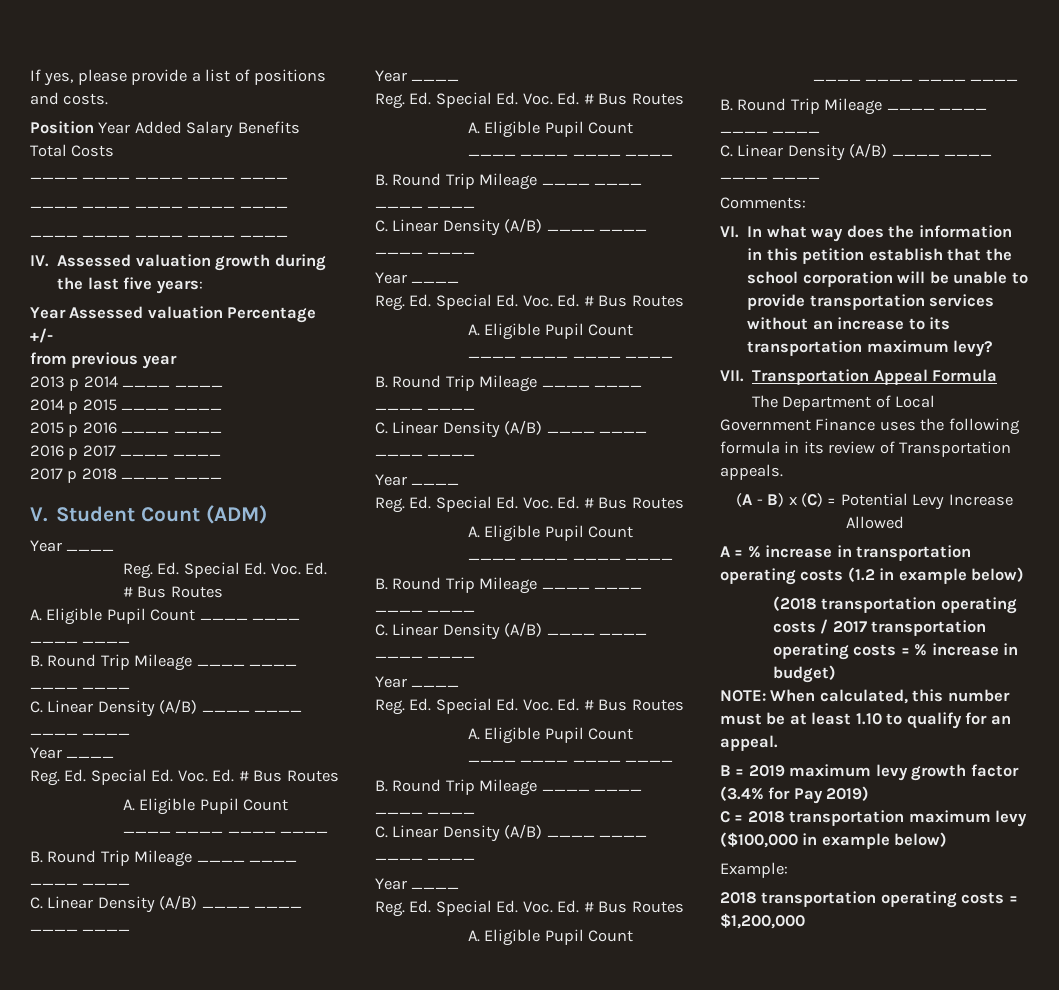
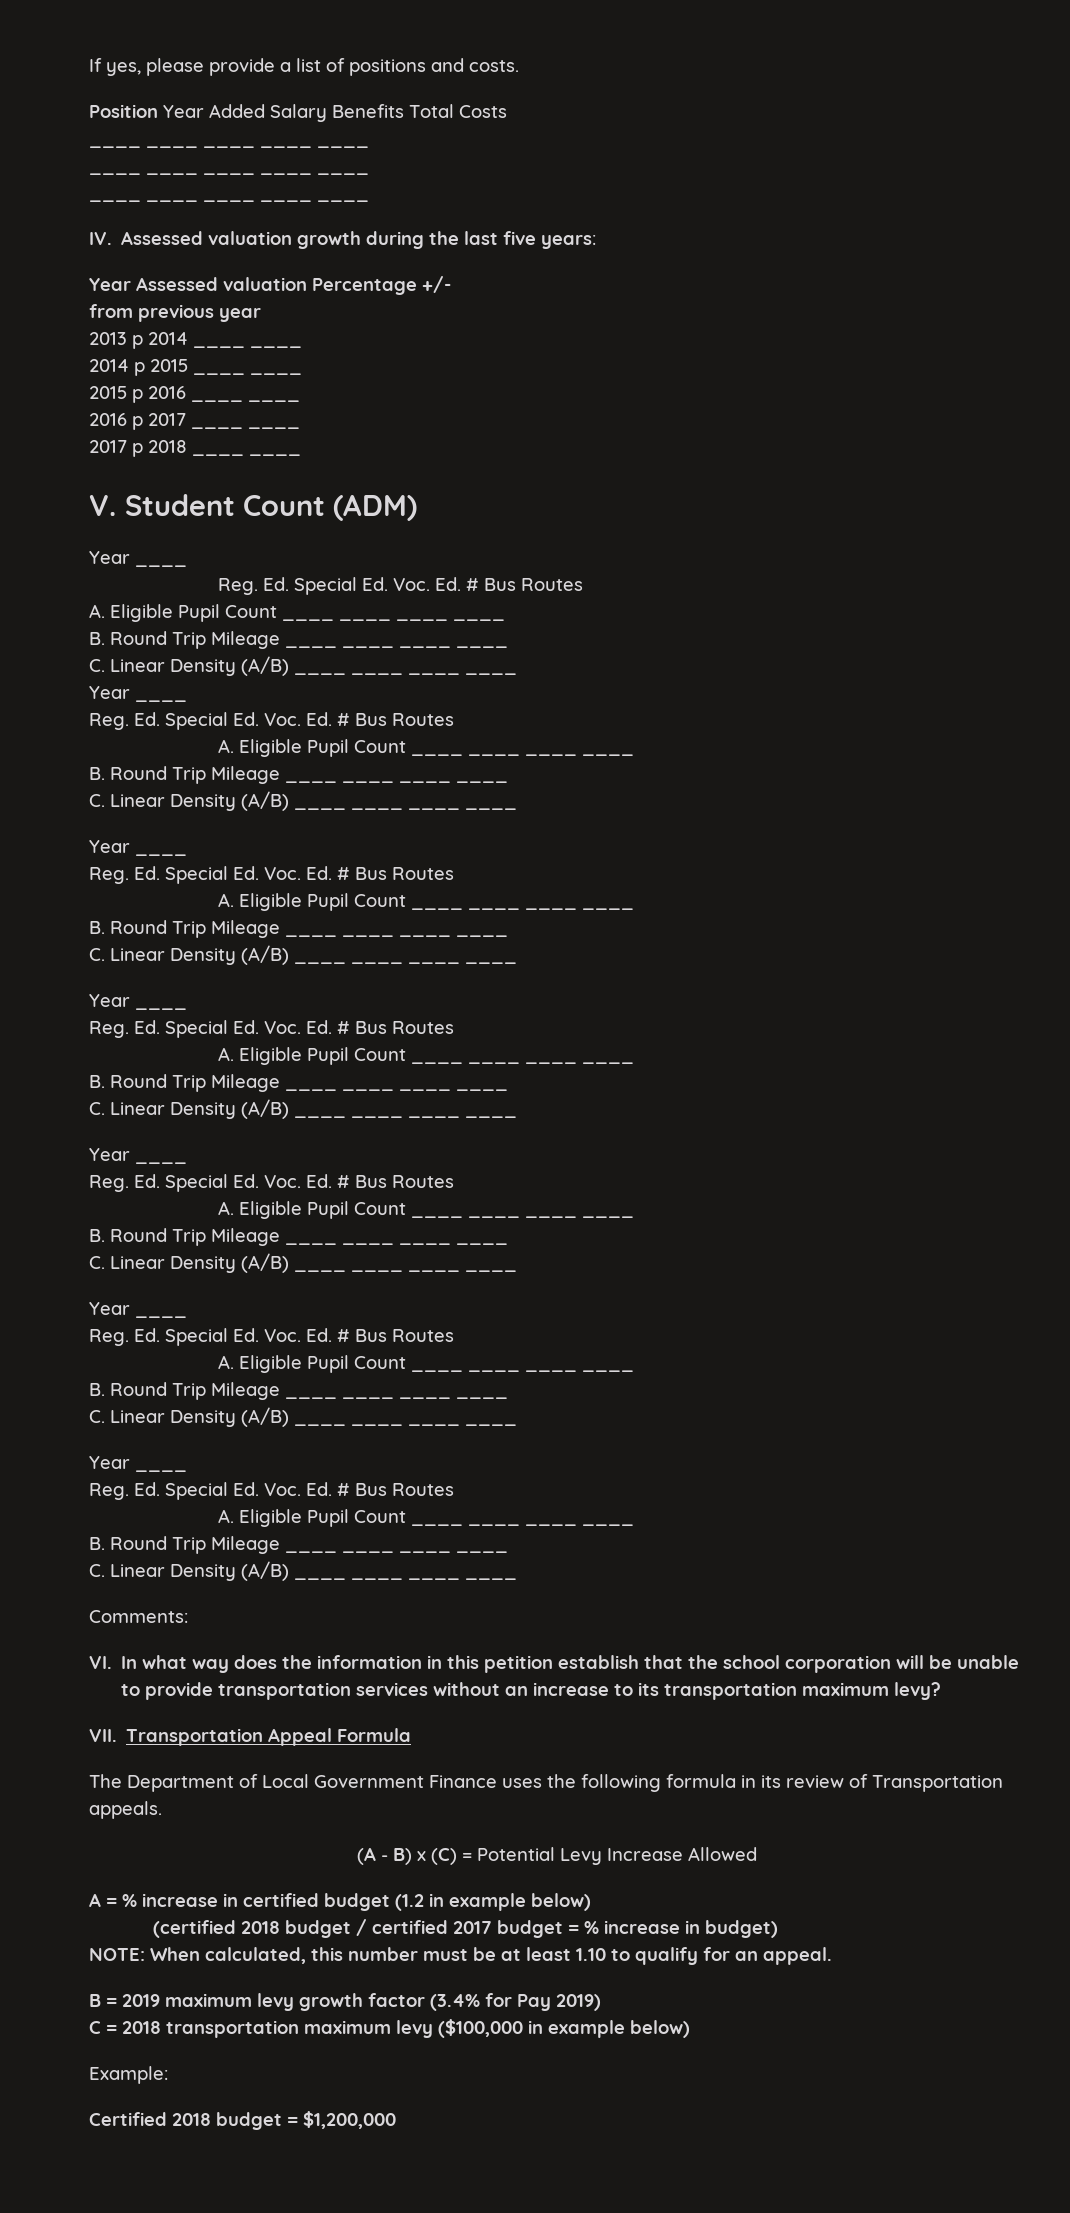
- A = % increase in transportation operating costs (1.2 in example below)
+ A = % increase in certified budget (1.2 in example below)
- (2018 transportation operating costs / 2017 transportation operating costs = % increase in budget)
+ (certified 2018 budget / certified 2017 budget = % increase in budget)
- 2018 transportation operating costs = $1,200,000
+ Certified 2018 budget = $1,200,000

